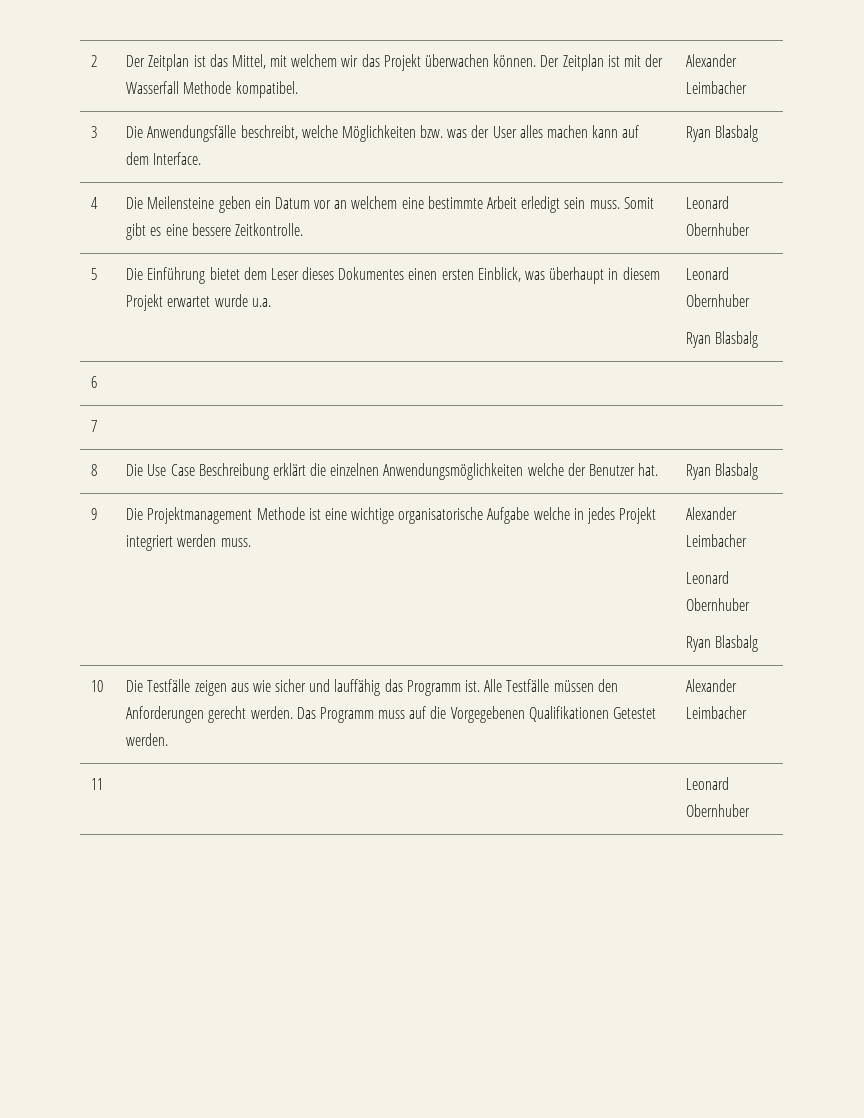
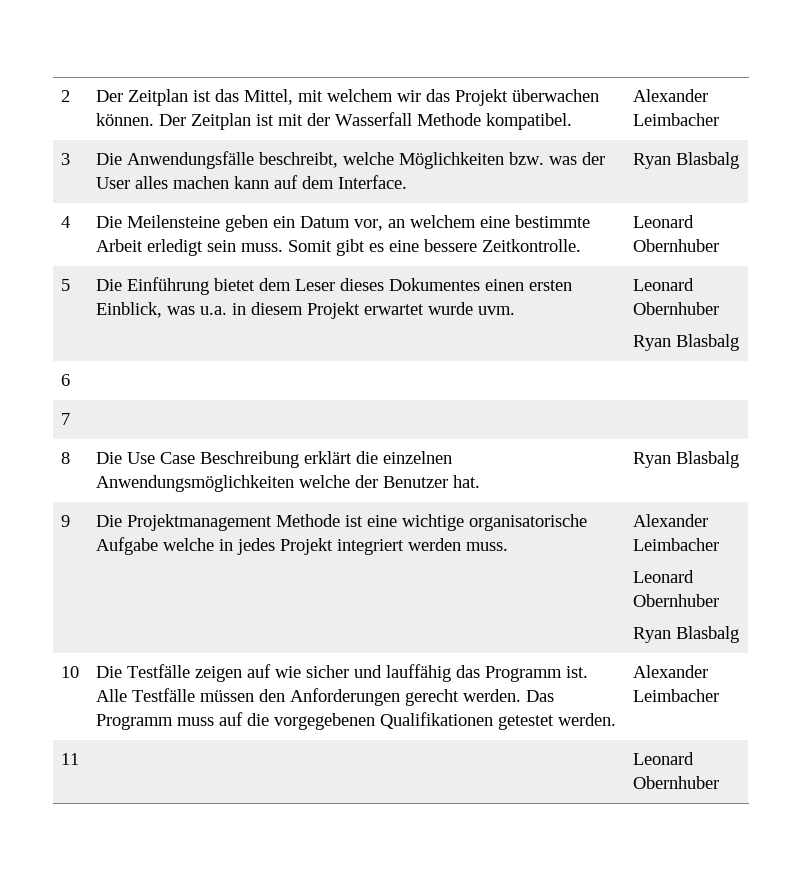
- 4 | Die Meilensteine geben ein Datum vor an welchem eine bestimmte Arbeit erledigt sein muss. Somit gibt es eine bessere Zeitkontrolle. | Leonard Obernhuber
+ 4 | Die Meilensteine geben ein Datum vor, an welchem eine bestimmte Arbeit erledigt sein muss. Somit gibt es eine bessere Zeitkontrolle. | Leonard Obernhuber
- 5 | Die Einführung bietet dem Leser dieses Dokumentes einen ersten Einblick, was überhaupt in diesem Projekt erwartet wurde u.a. | Leonard Obernhuber
+ 5 | Die Einführung bietet dem Leser dieses Dokumentes einen ersten Einblick, was u.a. in diesem Projekt erwartet wurde uvm. | Leonard Obernhuber
- 10 | Die Testfälle zeigen aus wie sicher und lauffähig das Programm ist. Alle Testfälle müssen den Anforderungen gerecht werden. Das Programm muss auf die Vorgegebenen Qualifikationen Getestet werden. | Alexander Leimbacher
+ 10 | Die Testfälle zeigen auf wie sicher und lauffähig das Programm ist. Alle Testfälle müssen den Anforderungen gerecht werden. Das Programm muss auf die vorgegebenen Qualifikationen getestet werden. | Alexander Leimbacher

